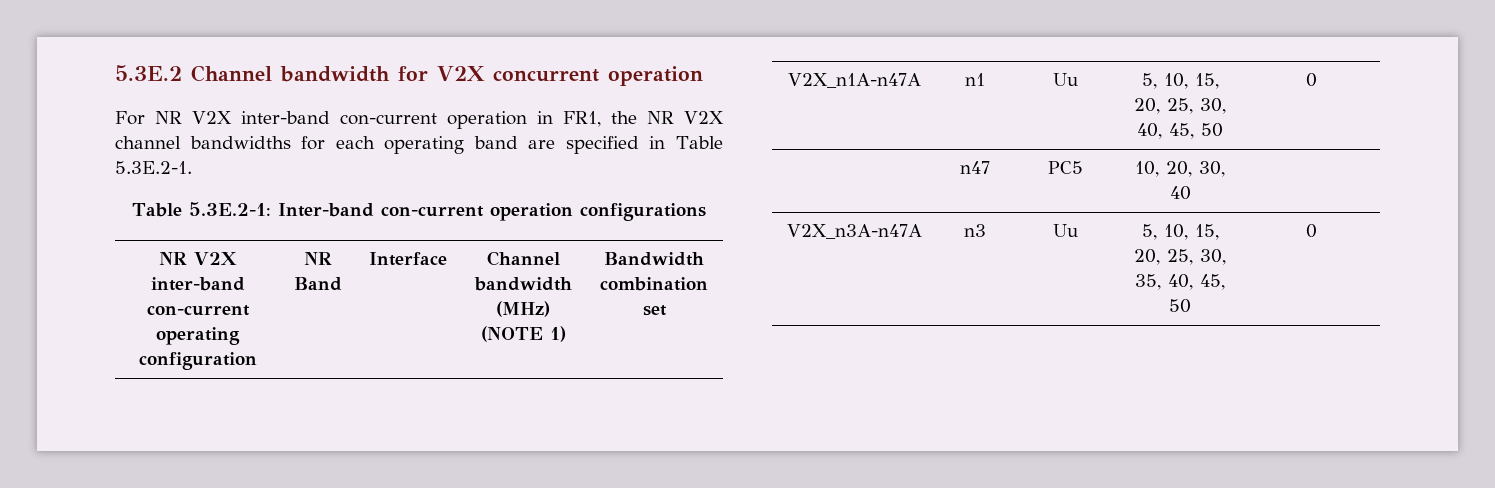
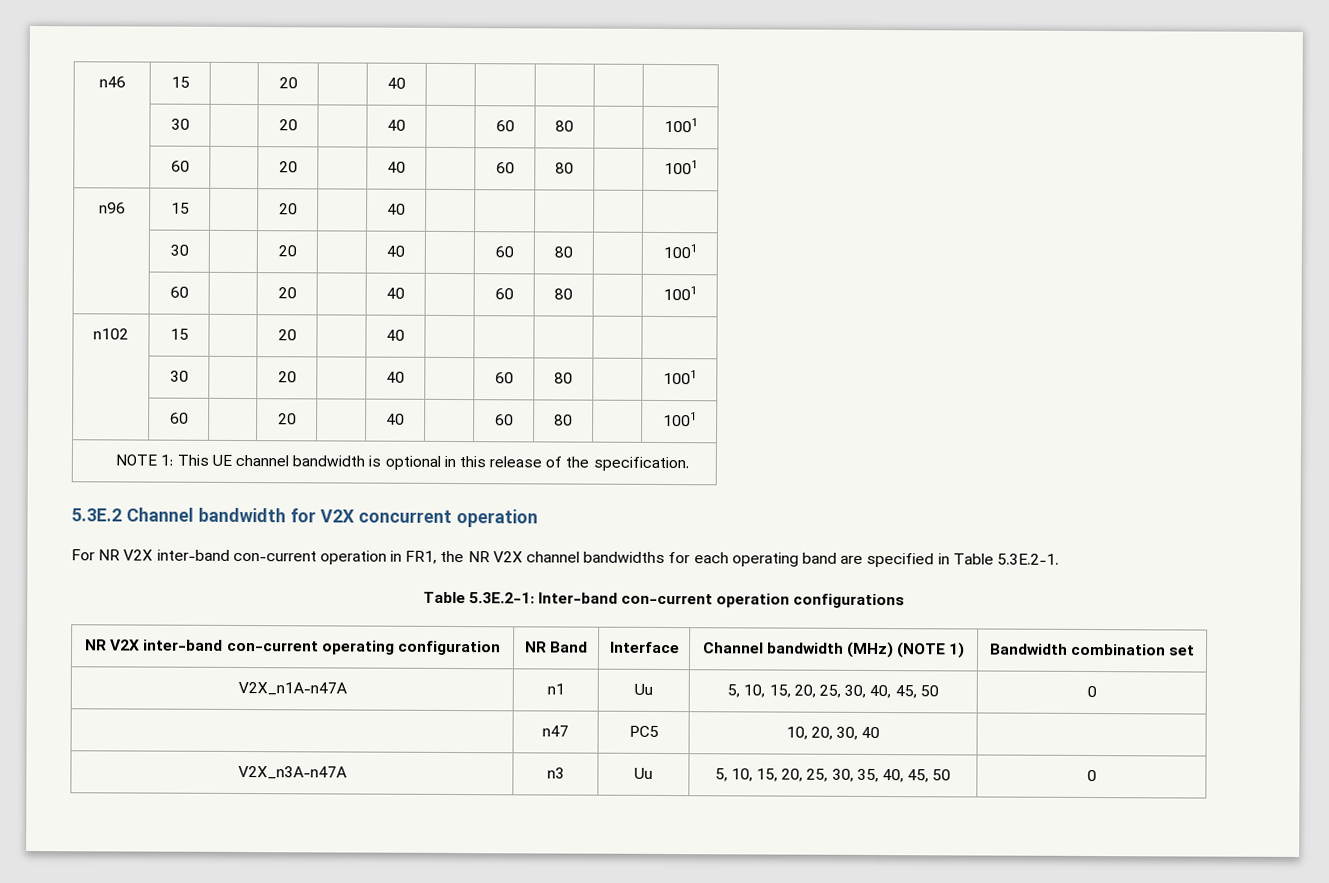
+ n46 | 15 | | 20 | | 40 | | | | |
+ | 30 | | 20 | | 40 | | 60 | 80 | | 1001
+ | 60 | | 20 | | 40 | | 60 | 80 | | 1001
+ n96 | 15 | | 20 | | 40 | | | | |
+ | 30 | | 20 | | 40 | | 60 | 80 | | 1001
+ | 60 | | 20 | | 40 | | 60 | 80 | | 1001
+ n102 | 15 | | 20 | | 40 | | | | |
+ | 30 | | 20 | | 40 | | 60 | 80 | | 1001
+ | 60 | | 20 | | 40 | | 60 | 80 | | 1001
+ NOTE 1: This UE channel bandwidth is optional in this release of the specification.

